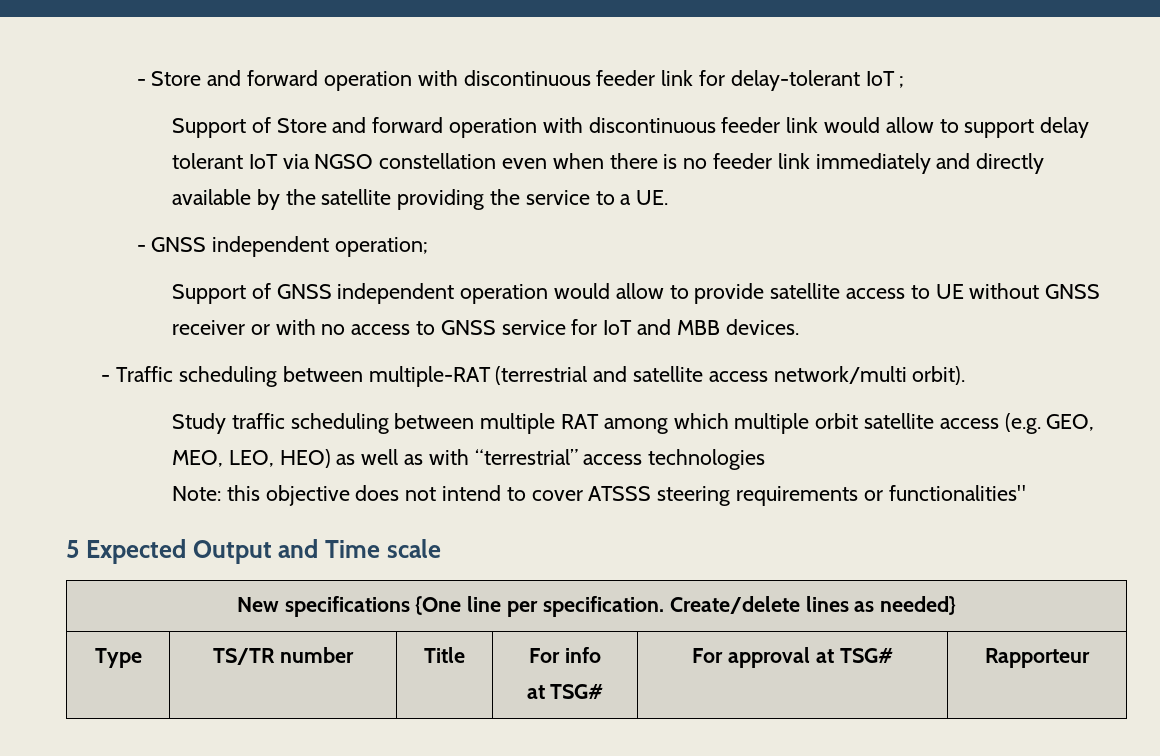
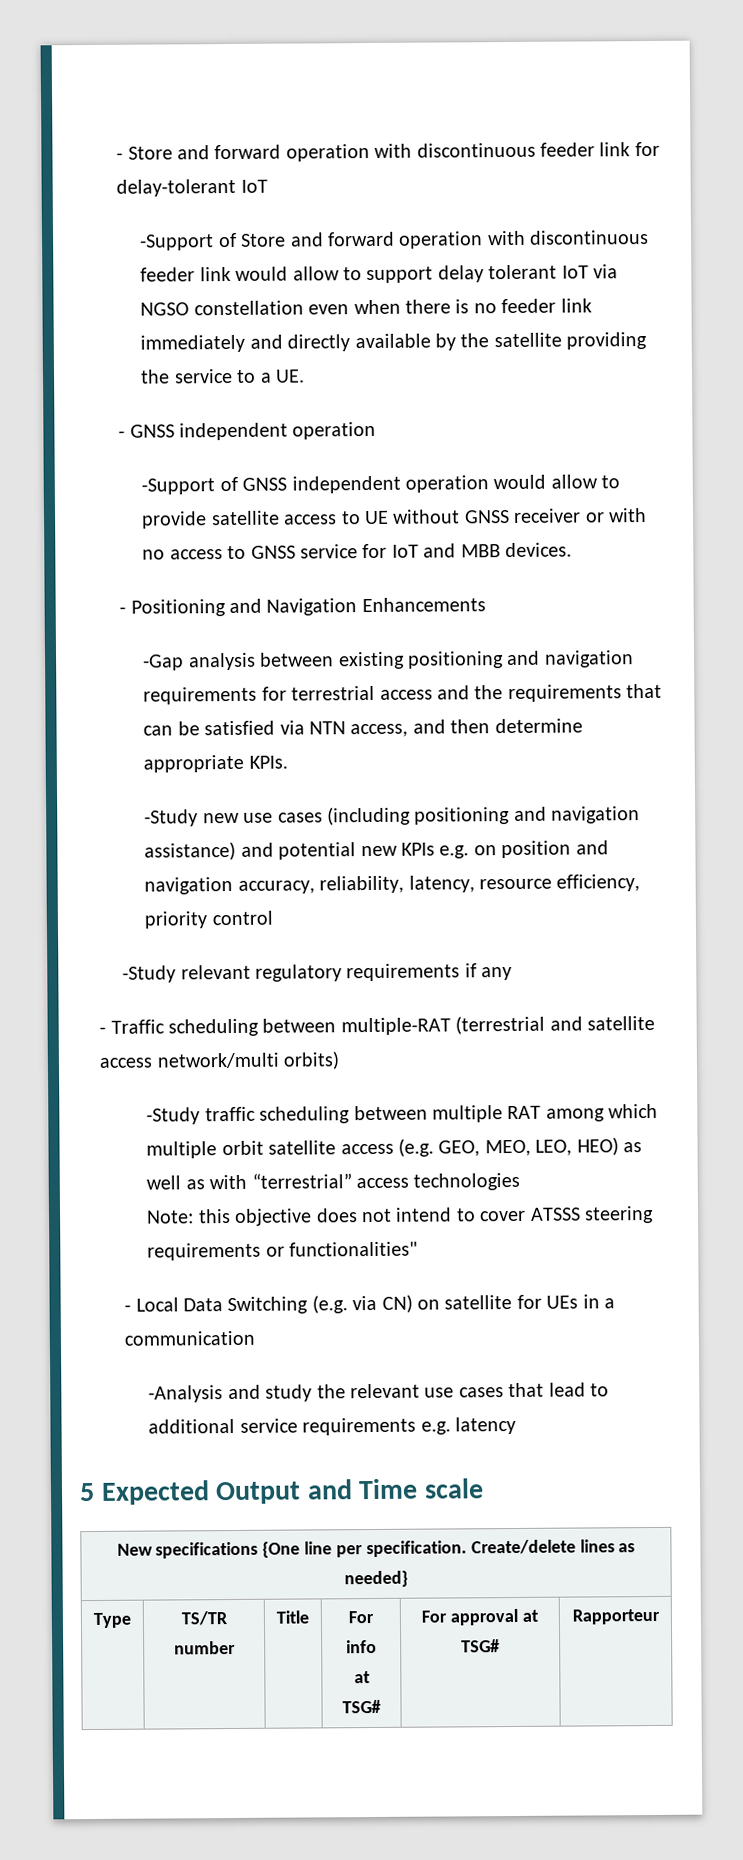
- - Store and forward operation with discontinuous feeder link for delay-tolerant IoT ;
- Support of Store and forward operation with discontinuous feeder link would allow to support delay tolerant IoT via NGSO constellation even when there is no feeder link immediately and directly available by the satellite providing the service to a UE.
+ - Store and forward operation with discontinuous feeder link for delay-tolerant IoT
+ -Support of Store and forward operation with discontinuous feeder link would allow to support delay tolerant IoT via NGSO constellation even when there is no feeder link immediately and directly available by the satellite providing the service to a UE.
- - GNSS independent operation;
- Support of GNSS independent operation would allow to provide satellite access to UE without GNSS receiver or with no access to GNSS service for IoT and MBB devices.
+ - GNSS independent operation
+ -Support of GNSS independent operation would allow to provide satellite access to UE without GNSS receiver or with no access to GNSS service for IoT and MBB devices.
+ - Positioning and Navigation Enhancements
+ -Gap analysis between existing positioning and navigation requirements for terrestrial access and the requirements that can be satisfied via NTN access, and then determine appropriate KPIs.
+ -Study new use cases (including positioning and navigation assistance) and potential new KPIs e.g. on position and navigation accuracy, reliability, latency, resource efficiency, priority control
+ -Study relevant regulatory requirements if any
- - Traffic scheduling between multiple-RAT (terrestrial and satellite access network/multi orbit).
- Study traffic scheduling between multiple RAT among which multiple orbit satellite access (e.g. GEO, MEO, LEO, HEO) as well as with “terrestrial” access technologies
+ - Traffic scheduling between multiple-RAT (terrestrial and satellite access network/multi orbits)
+ -Study traffic scheduling between multiple RAT among which multiple orbit satellite access (e.g. GEO, MEO, LEO, HEO) as well as with “terrestrial” access technologies
+ - Local Data Switching (e.g. via CN) on satellite for UEs in a communication
+ -Analysis and study the relevant use cases that lead to additional service requirements e.g. latency

